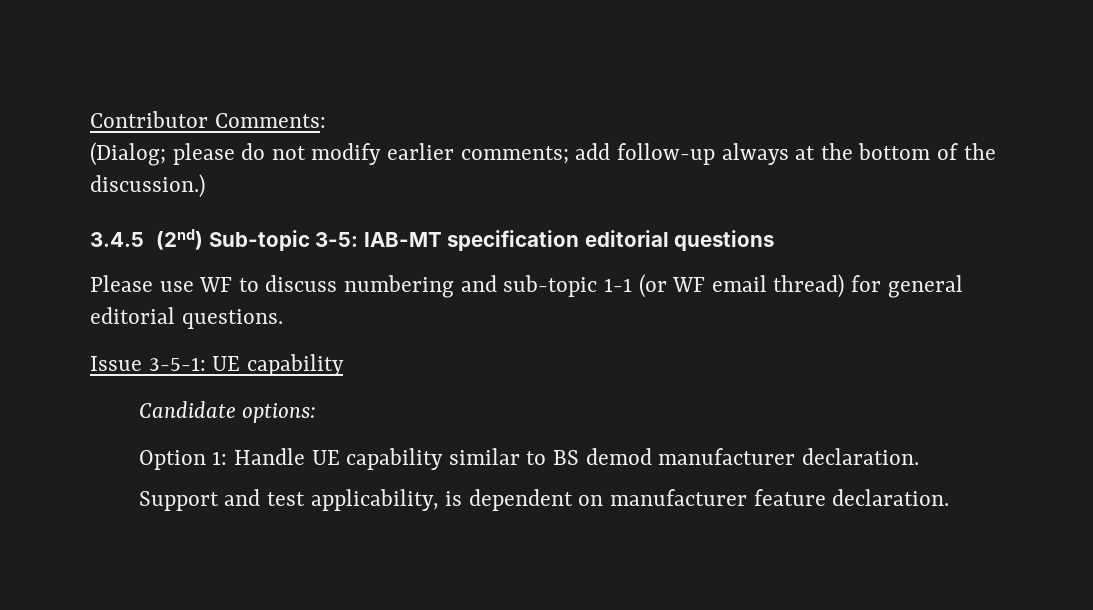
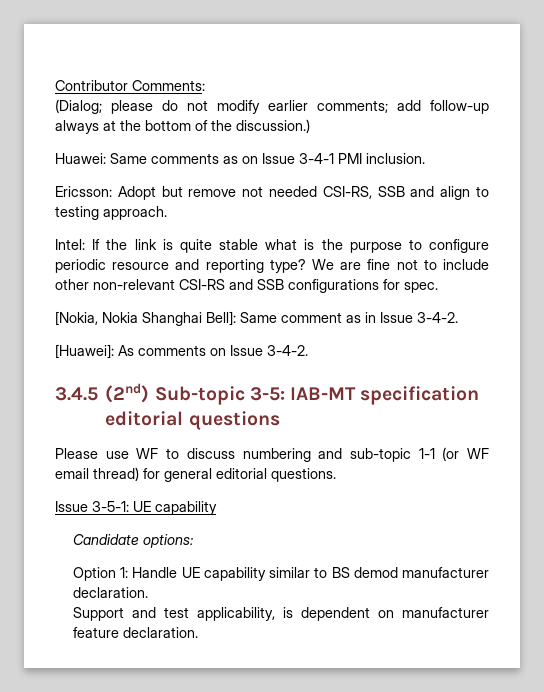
+ Huawei: Same comments as on Issue 3-4-1 PMI inclusion.
+ Ericsson: Adopt but remove not needed CSI-RS, SSB and align to testing approach.
+ Intel: If the link is quite stable what is the purpose to configure periodic resource and reporting type? We are fine not to include other non-relevant CSI-RS and SSB configurations for spec.
+ [Nokia, Nokia Shanghai Bell]: Same comment as in Issue 3-4-2.
+ [Huawei]: As comments on Issue 3-4-2.

